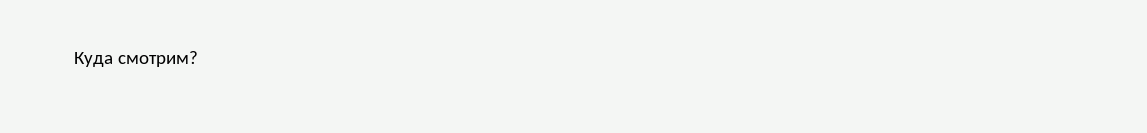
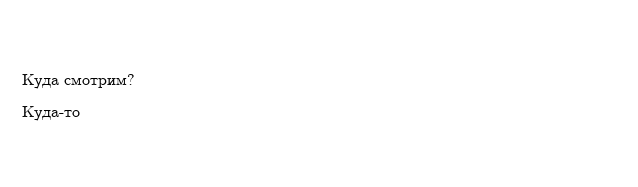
+ Куда-то

